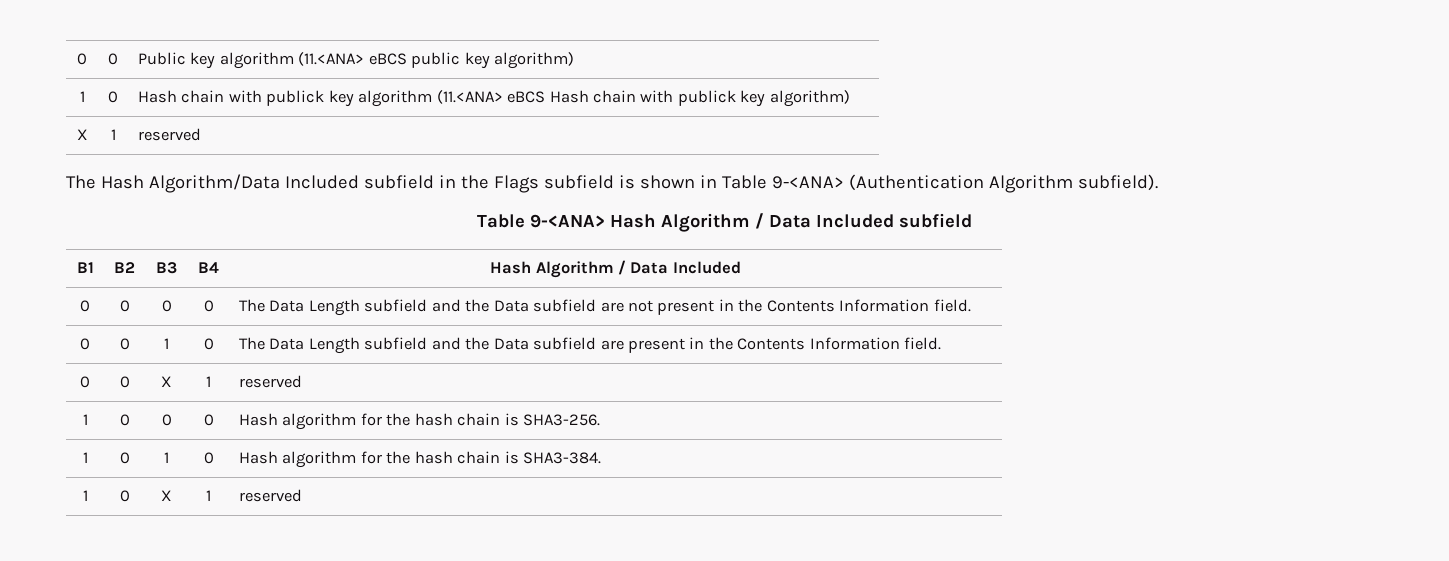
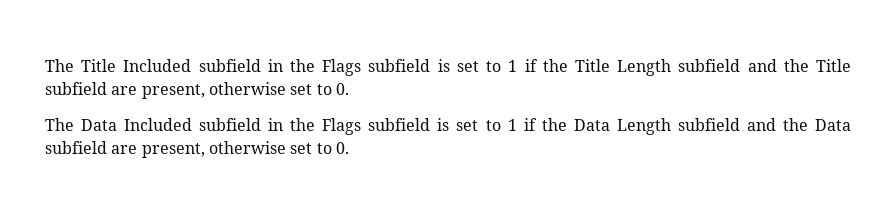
- 0 | 0 | Public key algorithm (11.<ANA> eBCS public key algorithm)
- 1 | 0 | Hash chain with publick key algorithm (11.<ANA> eBCS Hash chain with publick key algorithm)
- X | 1 | reserved
- The Hash Algorithm/Data Included subfield in the Flags subfield is shown in Table 9-<ANA> (Authentication Algorithm subfield).
- Table 9-<ANA> Hash Algorithm / Data Included subfield
- B1 | B2 | B3 | B4 | Hash Algorithm / Data Included
- 0 | 0 | 0 | 0 | The Data Length subfield and the Data subfield are not present in the Contents Information field.
- 0 | 0 | 1 | 0 | The Data Length subfield and the Data subfield are present in the Contents Information field.
- 0 | 0 | X | 1 | reserved
- 1 | 0 | 0 | 0 | Hash algorithm for the hash chain is SHA3-256.
- 1 | 0 | 1 | 0 | Hash algorithm for the hash chain is SHA3-384.
- 1 | 0 | X | 1 | reserved
+ The Title Included subfield in the Flags subfield is set to 1 if the Title Length subfield and the Title subfield are present, otherwise set to 0.
+ The Data Included subfield in the Flags subfield is set to 1 if the Data Length subfield and the Data subfield are present, otherwise set to 0.

